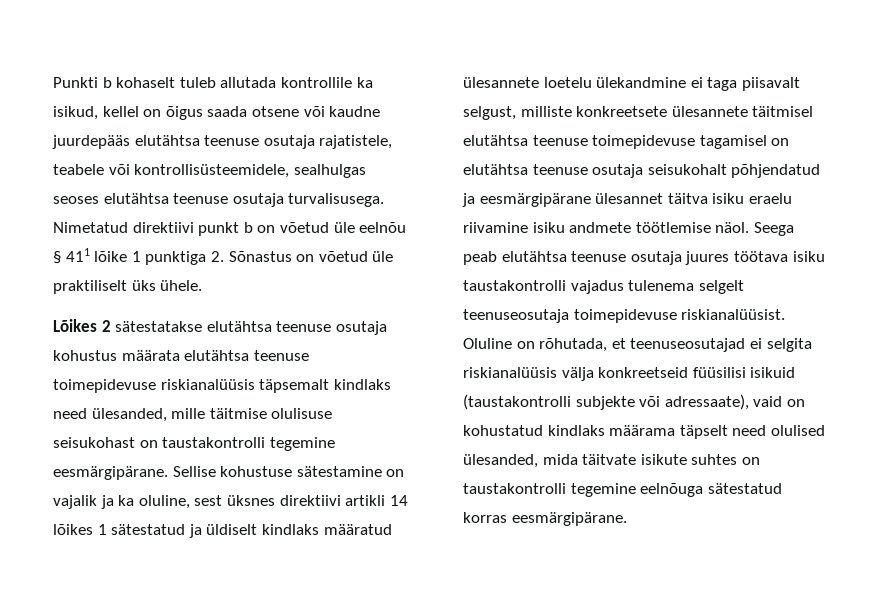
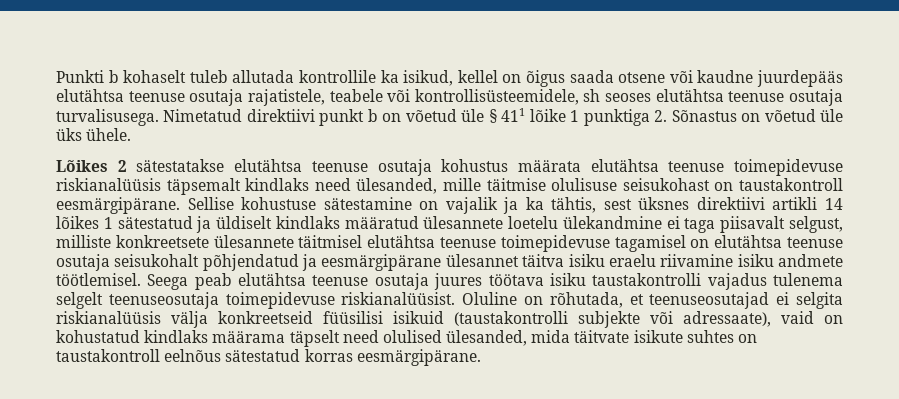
- Punkti b kohaselt tuleb allutada kontrollile ka isikud, kellel on õigus saada otsene või kaudne juurdepääs elutähtsa teenuse osutaja rajatistele, teabele või kontrollisüsteemidele, sealhulgas seoses elutähtsa teenuse osutaja turvalisusega.
+ Punkti b kohaselt tuleb allutada kontrollile ka isikud, kellel on õigus saada otsene või kaudne juurdepääs elutähtsa teenuse osutaja rajatistele, teabele või kontrollisüsteemidele, sh seoses elutähtsa teenuse osutaja turvalisusega.
- Nimetatud direktiivi punkt b on võetud üle eelnõu § 411 lõike 1 punktiga 2. Sõnastus on võetud üle praktiliselt üks ühele.
+ Nimetatud direktiivi punkt b on võetud üle § 411 lõike 1 punktiga 2. Sõnastus on võetud üle üks ühele.
- Lõikes 2 sätestatakse elutähtsa teenuse osutaja kohustus määrata elutähtsa teenuse toimepidevuse riskianalüüsis täpsemalt kindlaks need ülesanded, mille täitmise olulisuse seisukohast on taustakontrolli tegemine eesmärgipärane.
+ Lõikes 2 sätestatakse elutähtsa teenuse osutaja kohustus määrata elutähtsa teenuse toimepidevuse riskianalüüsis täpsemalt kindlaks need ülesanded, mille täitmise olulisuse seisukohast on taustakontroll eesmärgipärane.
- Sellise kohustuse sätestamine on vajalik ja ka oluline, sest üksnes direktiivi artikli 14 lõikes 1 sätestatud ja üldiselt kindlaks määratud ülesannete loetelu ülekandmine ei taga piisavalt selgust, milliste konkreetsete ülesannete täitmisel elutähtsa teenuse toimepidevuse tagamisel on elutähtsa teenuse osutaja seisukohalt põhjendatud ja eesmärgipärane ülesannet täitva isiku eraelu riivamine isiku andmete töötlemise näol.
+ Sellise kohustuse sätestamine on vajalik ja ka tähtis, sest üksnes direktiivi artikli 14 lõikes 1 sätestatud ja üldiselt kindlaks määratud ülesannete loetelu ülekandmine ei taga piisavalt selgust, milliste konkreetsete ülesannete täitmisel elutähtsa teenuse toimepidevuse tagamisel on elutähtsa teenuse osutaja seisukohalt põhjendatud ja eesmärgipärane ülesannet täitva isiku eraelu riivamine isiku andmete töötlemisel.
- Oluline on rõhutada, et teenuseosutajad ei selgita riskianalüüsis välja konkreetseid füüsilisi isikuid (taustakontrolli subjekte või adressaate), vaid on kohustatud kindlaks määrama täpselt need olulised ülesanded, mida täitvate isikute suhtes on taustakontrolli tegemine eelnõuga sätestatud korras eesmärgipärane.
+ Oluline on rõhutada, et teenuseosutajad ei selgita riskianalüüsis välja konkreetseid füüsilisi isikuid (taustakontrolli subjekte või adressaate), vaid on kohustatud kindlaks määrama täpselt need olulised ülesanded, mida täitvate isikute suhtes on taustakontroll eelnõus sätestatud korras eesmärgipärane.

